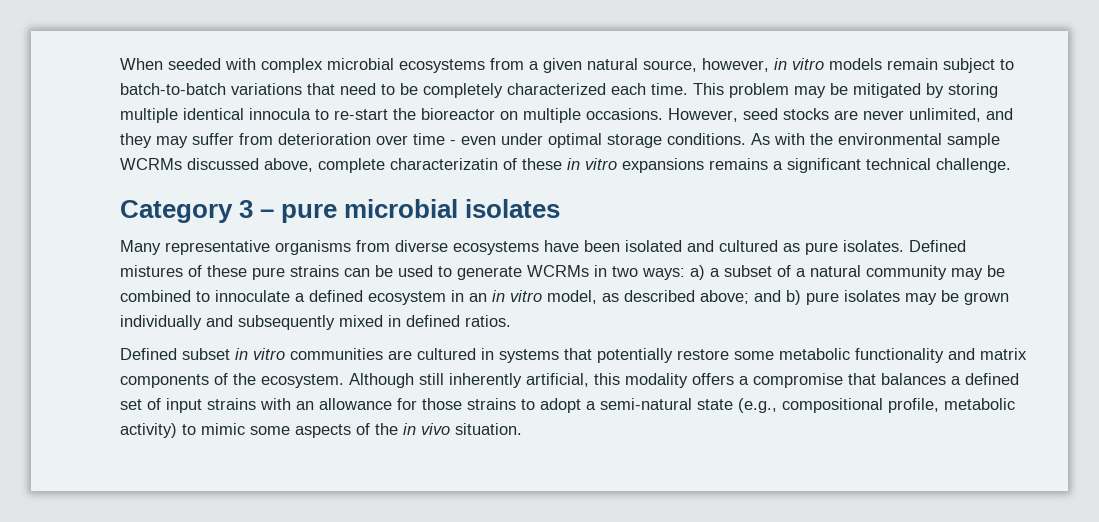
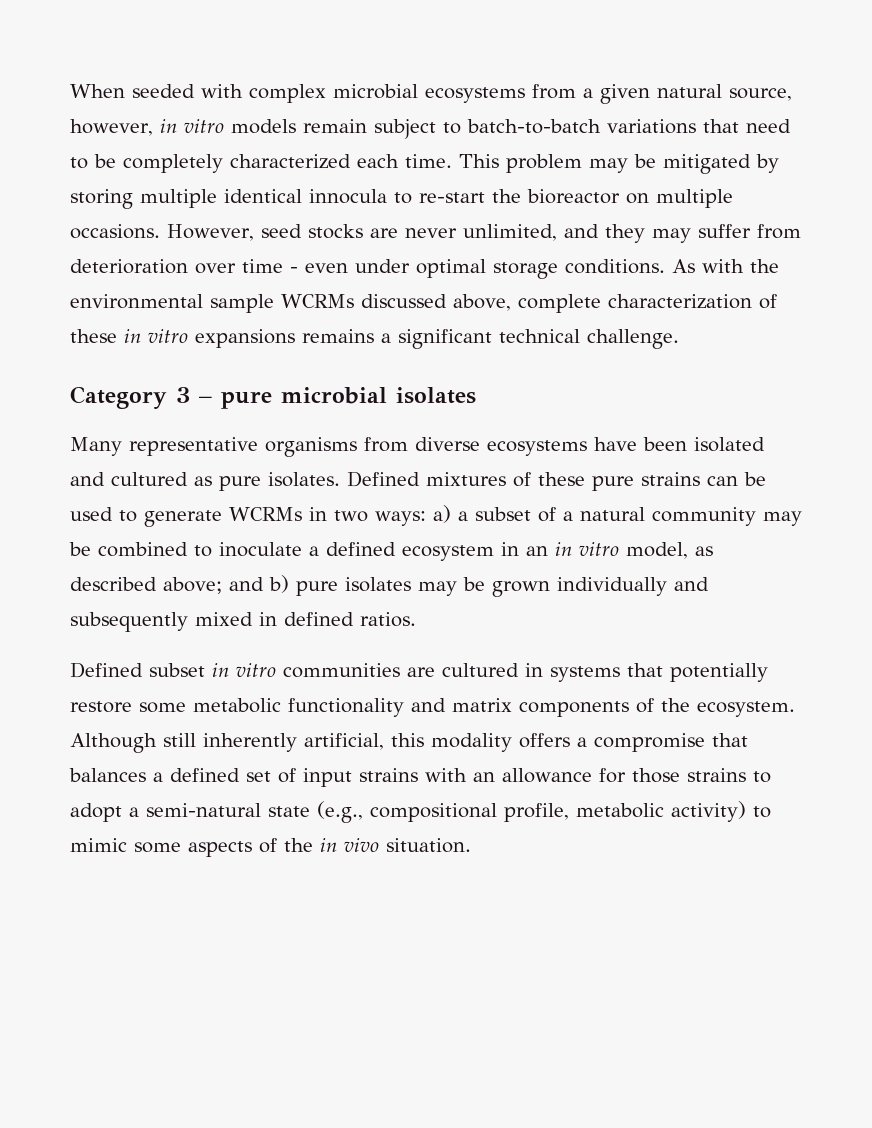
- As with the environmental sample WCRMs discussed above, complete characterizatin of these in vitro expansions remains a significant technical challenge.
+ As with the environmental sample WCRMs discussed above, complete characterization of these in vitro expansions remains a significant technical challenge.
- Defined mistures of these pure strains can be used to generate WCRMs in two ways: a) a subset of a natural community may be combined to innoculate a defined ecosystem in an in vitro model, as described above; and b) pure isolates may be grown individually and subsequently mixed in defined ratios.
+ Defined mixtures of these pure strains can be used to generate WCRMs in two ways: a) a subset of a natural community may be combined to inoculate a defined ecosystem in an in vitro model, as described above; and b) pure isolates may be grown individually and subsequently mixed in defined ratios.

